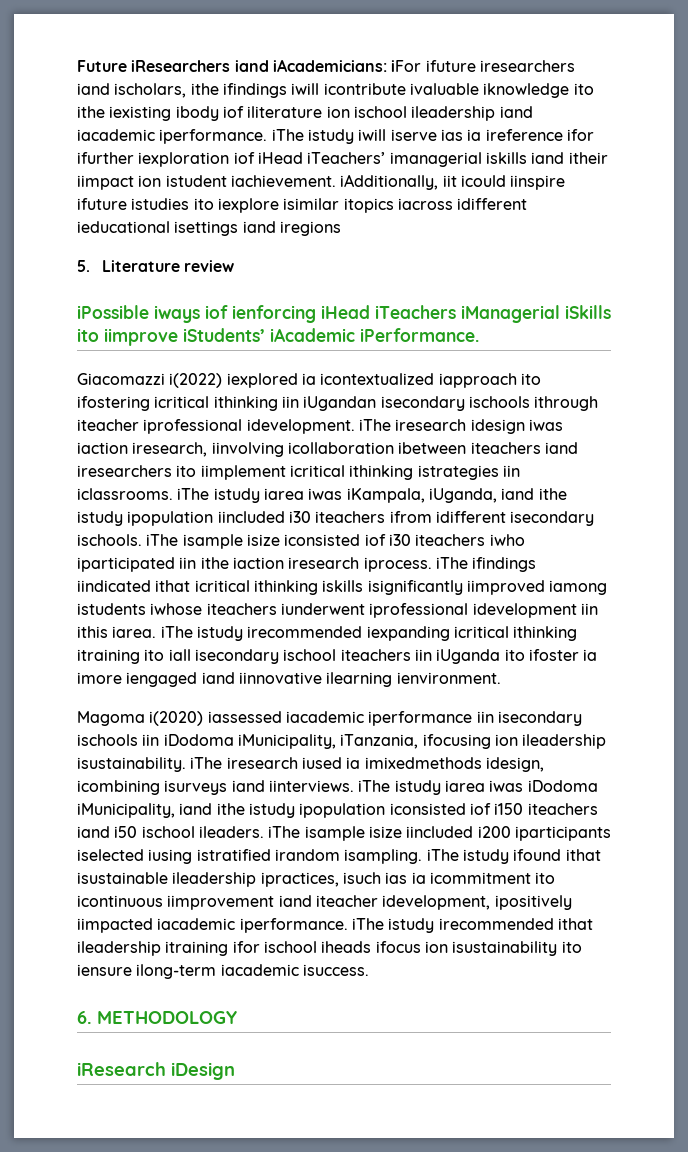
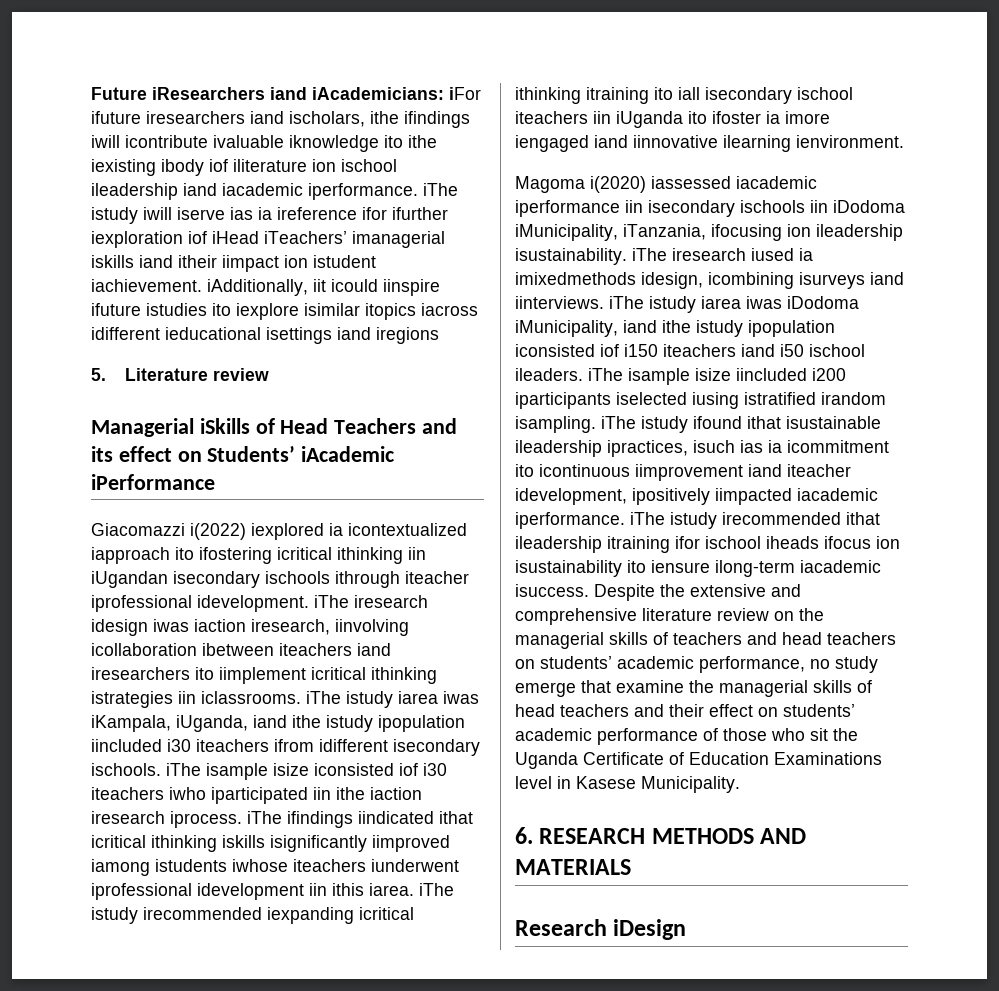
- iPossible iways iof ienforcing iHead iTeachers iManagerial iSkills ito iimprove iStudents’ iAcademic iPerformance.
+ Managerial iSkills of Head Teachers and its effect on Students’ iAcademic iPerformance
- Magoma i(2020) iassessed iacademic iperformance iin isecondary ischools iin iDodoma iMunicipality, iTanzania, ifocusing ion ileadership isustainability. iThe iresearch iused ia imixedmethods idesign, icombining isurveys iand iinterviews. iThe istudy iarea iwas iDodoma iMunicipality, iand ithe istudy ipopulation iconsisted iof i150 iteachers iand i50 ischool ileaders. iThe isample isize iincluded i200 iparticipants iselected iusing istratified irandom isampling. iThe istudy ifound ithat isustainable ileadership ipractices, isuch ias ia icommitment ito icontinuous iimprovement iand iteacher idevelopment, ipositively iimpacted iacademic iperformance. iThe istudy irecommended ithat ileadership itraining ifor ischool iheads ifocus ion isustainability ito iensure ilong-term iacademic isuccess.
- 6. METHODOLOGY
- iResearch iDesign
+ Magoma i(2020) iassessed iacademic iperformance iin isecondary ischools iin iDodoma iMunicipality, iTanzania, ifocusing ion ileadership isustainability. iThe iresearch iused ia imixedmethods idesign, icombining isurveys iand iinterviews. iThe istudy iarea iwas iDodoma iMunicipality, iand ithe istudy ipopulation iconsisted iof i150 iteachers iand i50 ischool ileaders. iThe isample isize iincluded i200 iparticipants iselected iusing istratified irandom isampling. iThe istudy ifound ithat isustainable ileadership ipractices, isuch ias ia icommitment ito icontinuous iimprovement iand iteacher idevelopment, ipositively iimpacted iacademic iperformance. iThe istudy irecommended ithat ileadership itraining ifor ischool iheads ifocus ion isustainability ito iensure ilong-term iacademic isuccess. Despite the extensive and comprehensive literature review on the managerial skills of teachers and head teachers on students’ academic performance, no study emerge that examine the managerial skills of head teachers and their effect on students’ academic performance of those who sit the Uganda Certificate of Education Examinations level in Kasese Municipality.
+ 6. RESEARCH METHODS AND MATERIALS
+ Research iDesign

